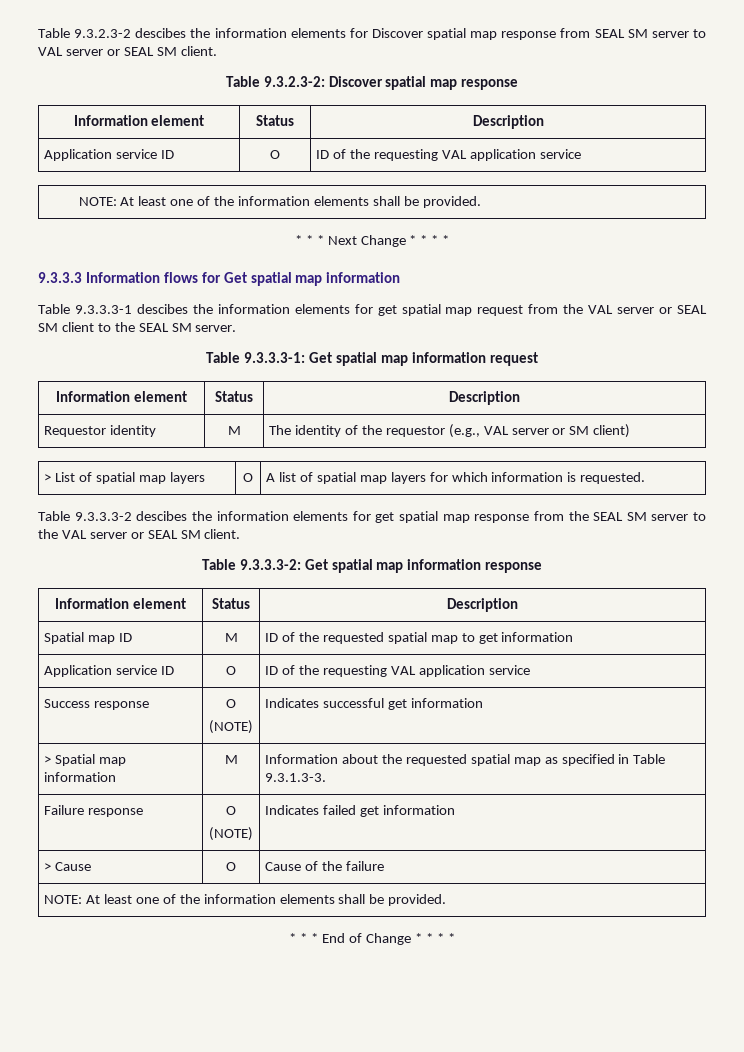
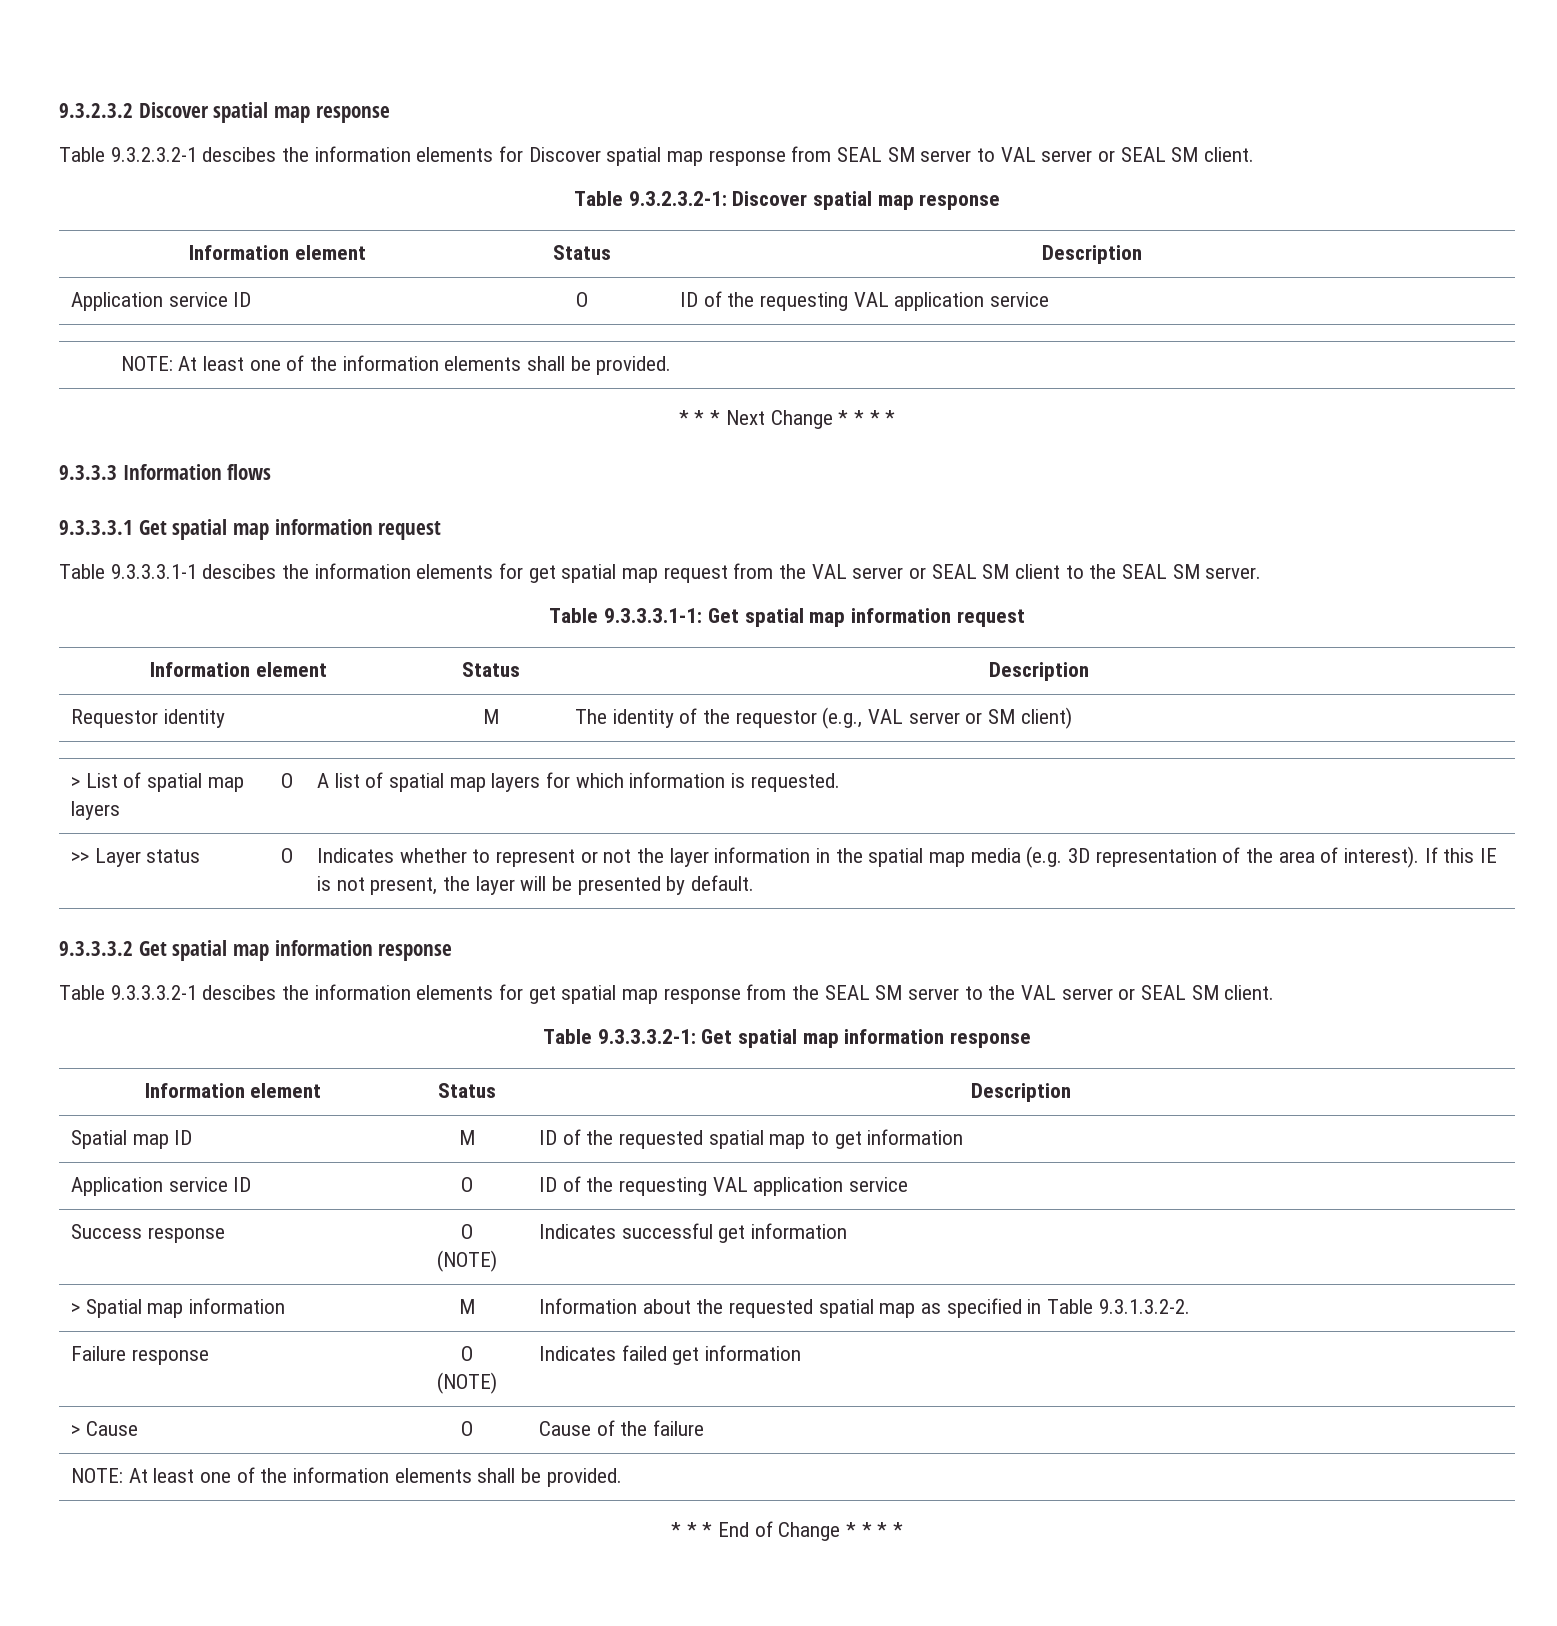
- Table 9.3.2.3-2 descibes the information elements for Discover spatial map response from SEAL SM server to VAL server or SEAL SM client.
+ 9.3.2.3.2 Discover spatial map response
+ Table 9.3.2.3.2-1 descibes the information elements for Discover spatial map response from SEAL SM server to VAL server or SEAL SM client.
- Table 9.3.2.3-2: Discover spatial map response
+ Table 9.3.2.3.2-1: Discover spatial map response
- 9.3.3.3 Information flows for Get spatial map information
- Table 9.3.3.3-1 descibes the information elements for get spatial map request from the VAL server or SEAL SM client to the SEAL SM server.
+ 9.3.3.3 Information flows
+ 9.3.3.3.1 Get spatial map information request
+ Table 9.3.3.3.1-1 descibes the information elements for get spatial map request from the VAL server or SEAL SM client to the SEAL SM server.
- Table 9.3.3.3-1: Get spatial map information request
+ Table 9.3.3.3.1-1: Get spatial map information request
- Table 9.3.3.3-2 descibes the information elements for get spatial map response from the SEAL SM server to the VAL server or SEAL SM client.
+ >> Layer status | O | Indicates whether to represent or not the layer information in the spatial map media (e.g. 3D representation of the area of interest). If this IE is not present, the layer will be presented by default.
+ 9.3.3.3.2 Get spatial map information response
+ Table 9.3.3.3.2-1 descibes the information elements for get spatial map response from the SEAL SM server to the VAL server or SEAL SM client.
- Table 9.3.3.3-2: Get spatial map information response
+ Table 9.3.3.3.2-1: Get spatial map information response
- > Spatial map information | M | Information about the requested spatial map as specified in Table 9.3.1.3-3.
+ > Spatial map information | M | Information about the requested spatial map as specified in Table 9.3.1.3.2-2.

